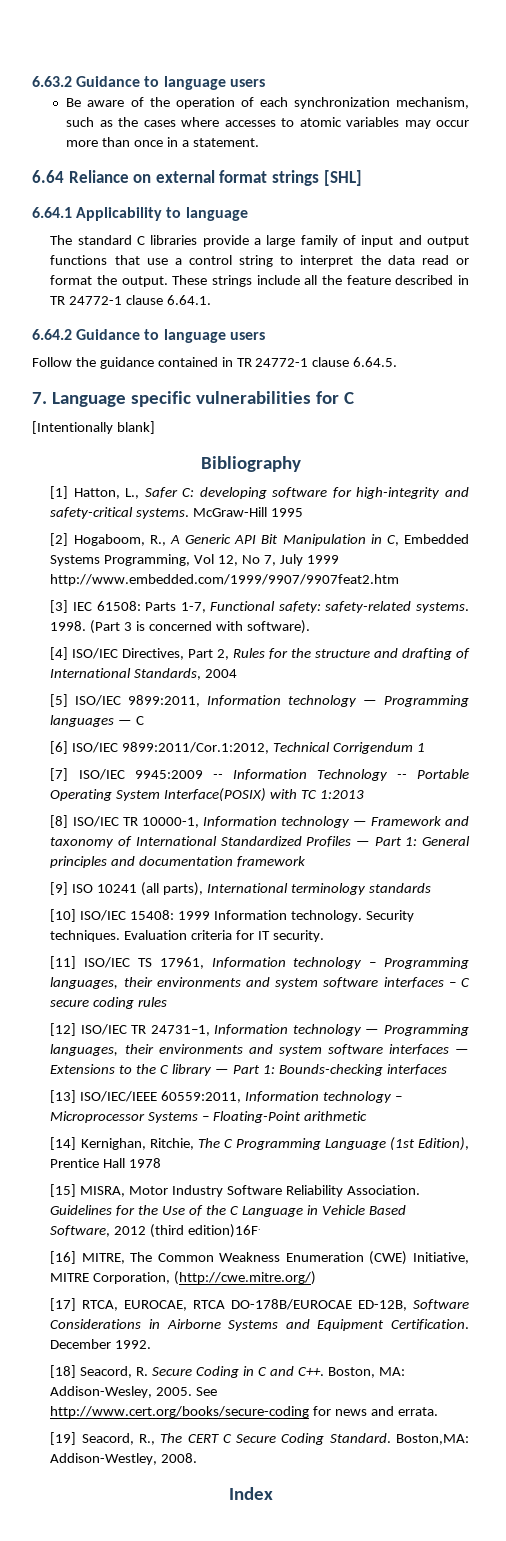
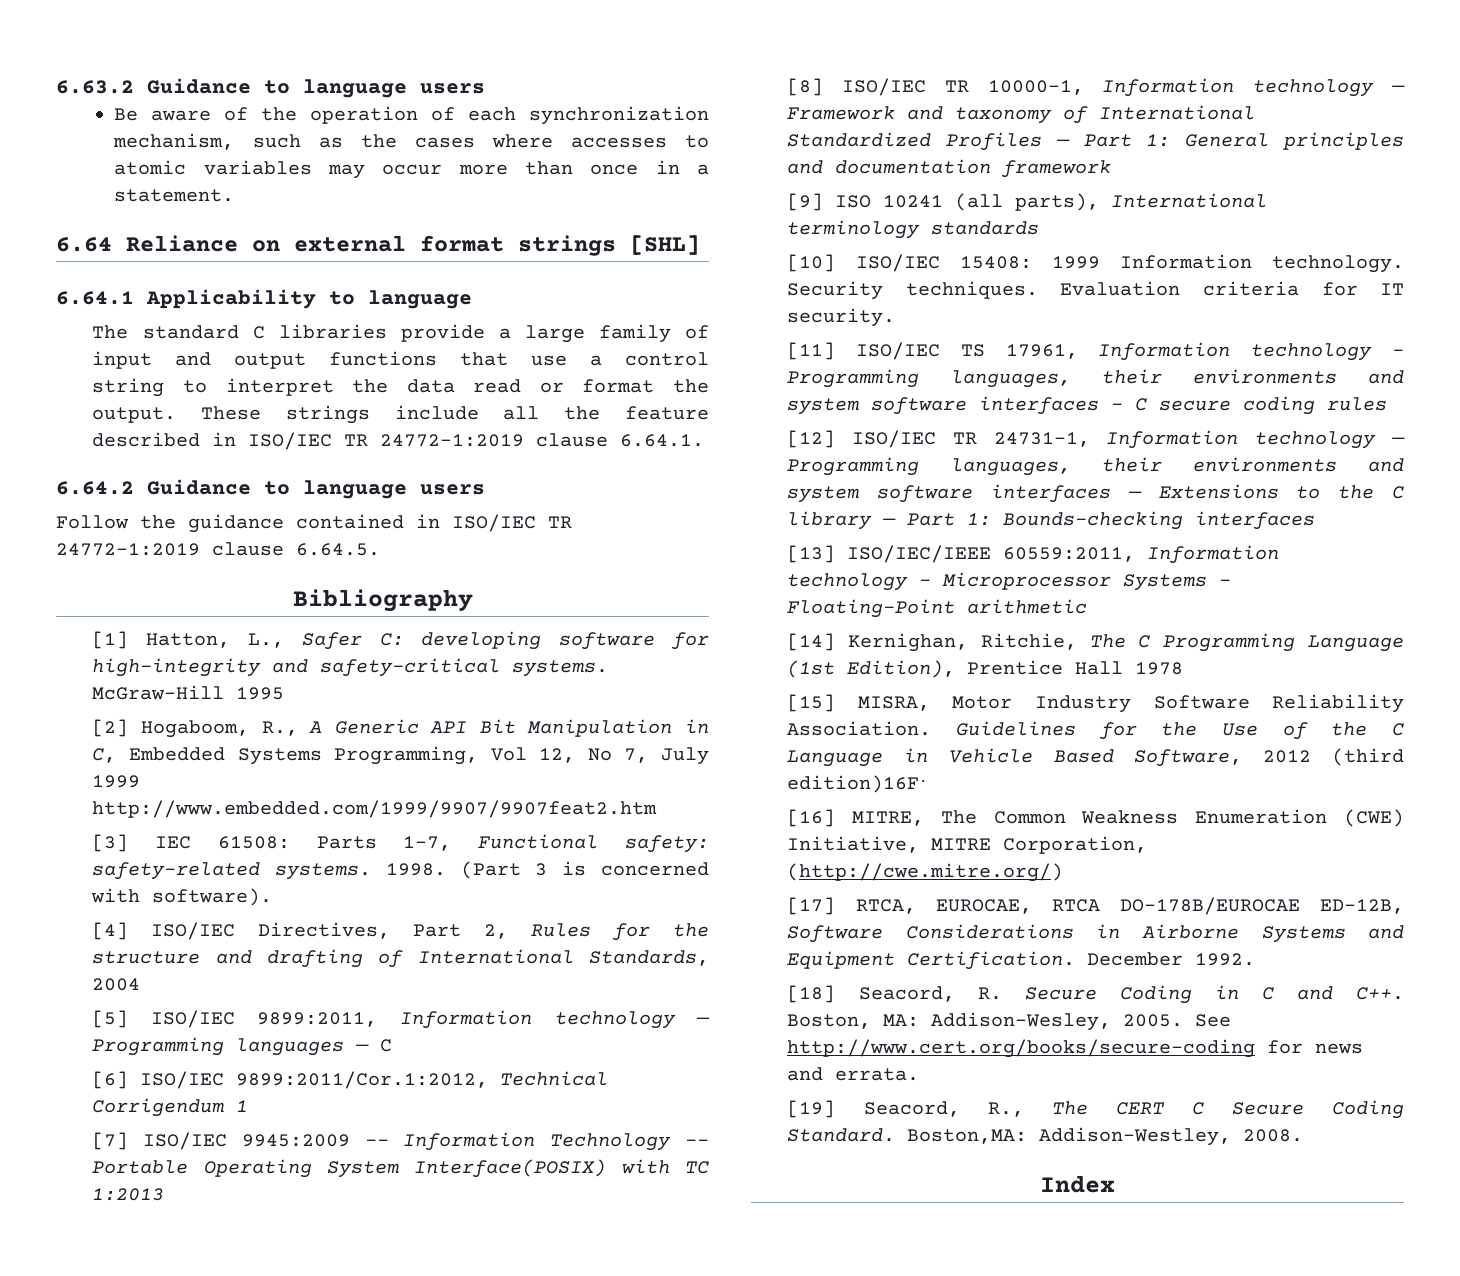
- These strings include all the feature described in TR 24772-1 clause 6.64.1.
+ These strings include all the feature described in ISO/IEC TR 24772-1:2019 clause 6.64.1.
- Follow the guidance contained in TR 24772-1 clause 6.64.5.
+ Follow the guidance contained in ISO/IEC TR 24772-1:2019 clause 6.64.5.
- 7. Language specific vulnerabilities for C
- [Intentionally blank]

